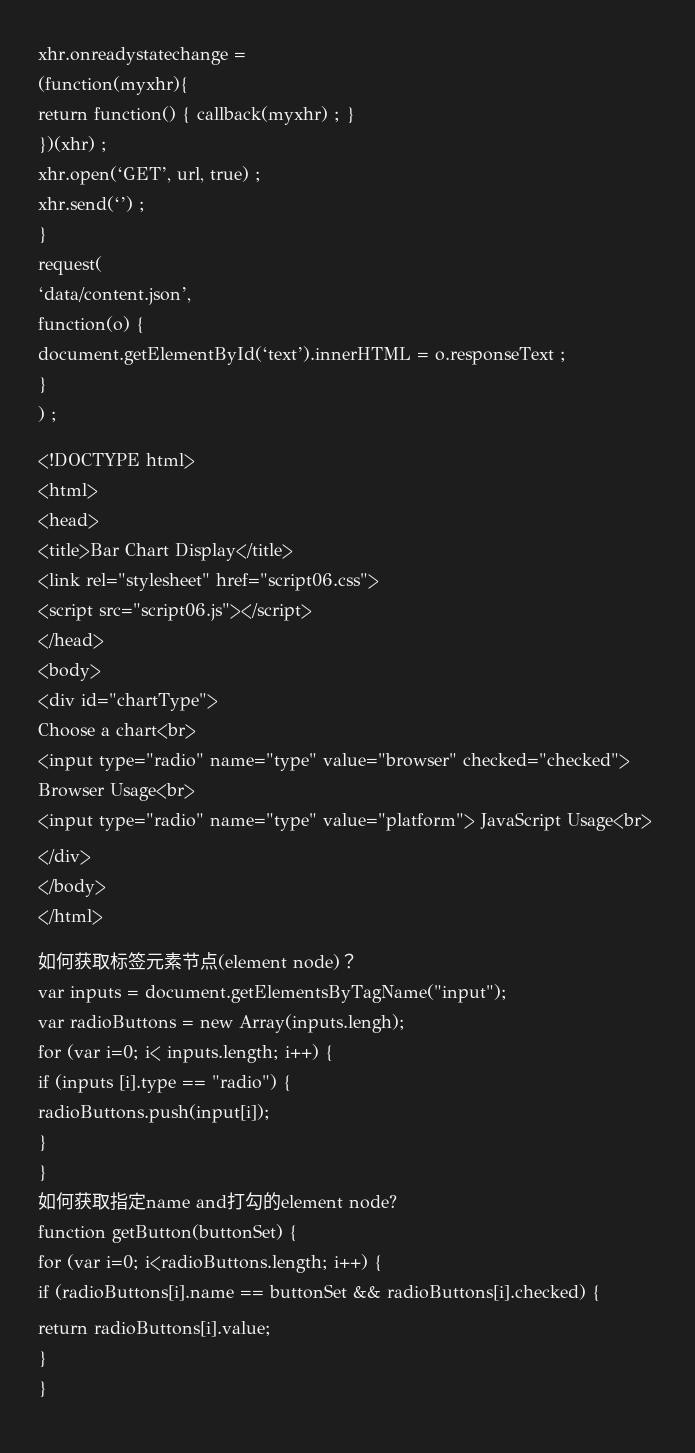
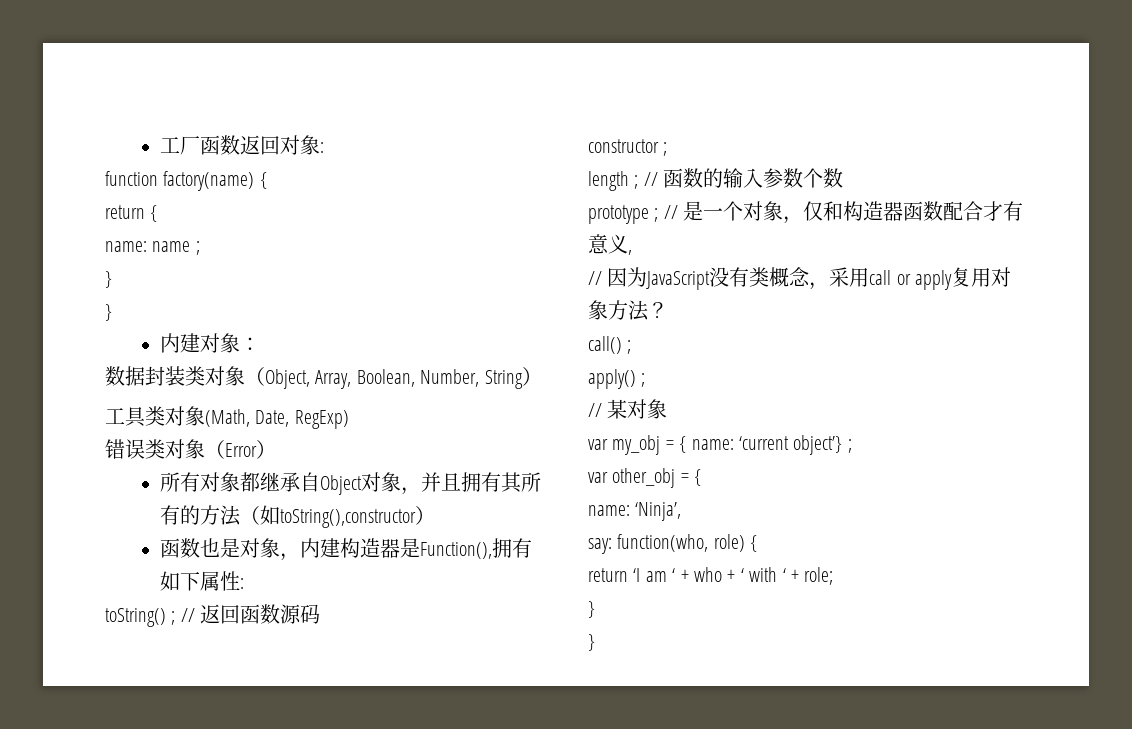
- xhr.onreadystatechange =
- (function(myxhr){
- return function() { callback(myxhr) ; }
- })(xhr) ;
- xhr.open(‘GET’, url, true) ;
- xhr.send(‘’) ;
- }
- request(
- ‘data/content.json’,
- function(o) {
- document.getElementById(‘text’).innerHTML = o.responseText ;
- }
- ) ;
- <!DOCTYPE html>
- <html>
- <head>
- <title>Bar Chart Display</title>
- <link rel="stylesheet" href="script06.css">
- <script src="script06.js"></script>
- </head>
- <body>
- <div id="chartType">
- Choose a chart<br>
- <input type="radio" name="type" value="browser" checked="checked"> Browser Usage<br>
- <input type="radio" name="type" value="platform"> JavaScript Usage<br>
- </div>
- </body>
- </html>
- 如何获取标签元素节点(element node)？
- var inputs = document.getElementsByTagName("input");
- var radioButtons = new Array(inputs.lengh);
- for (var i=0; i< inputs.length; i++) {
- if (inputs [i].type == "radio") {
- radioButtons.push(input[i]);
+ 工厂函数返回对象:
+ function factory(name) {
+ return {
+ name: name ;
  }
  }
- 如何获取指定name and打勾的element node?
- function getButton(buttonSet) {
- for (var i=0; i<radioButtons.length; i++) {
- if (radioButtons[i].name == buttonSet && radioButtons[i].checked) {
- return radioButtons[i].value;
+ 内建对象：
+ 数据封装类对象（Object, Array, Boolean, Number, String）
+ 工具类对象(Math, Date, RegExp)
+ 错误类对象（Error）
+ 所有对象都继承自Object对象，并且拥有其所有的方法（如toString(),constructor）
+ 函数也是对象，内建构造器是Function(),拥有如下属性:
+ toString() ; // 返回函数源码
+ constructor ;
+ length ; // 函数的输入参数个数
+ prototype ; // 是一个对象，仅和构造器函数配合才有意义,
+ // 因为JavaScript没有类概念，采用call or apply复用对象方法？
+ call() ;
+ apply() ;
+ // 某对象
+ var my_obj = { name: ‘current object’} ;
+ var other_obj = {
+ name: ‘Ninja’,
+ say: function(who, role) {
+ return ‘I am ‘ + who + ‘ with ‘ + role;

